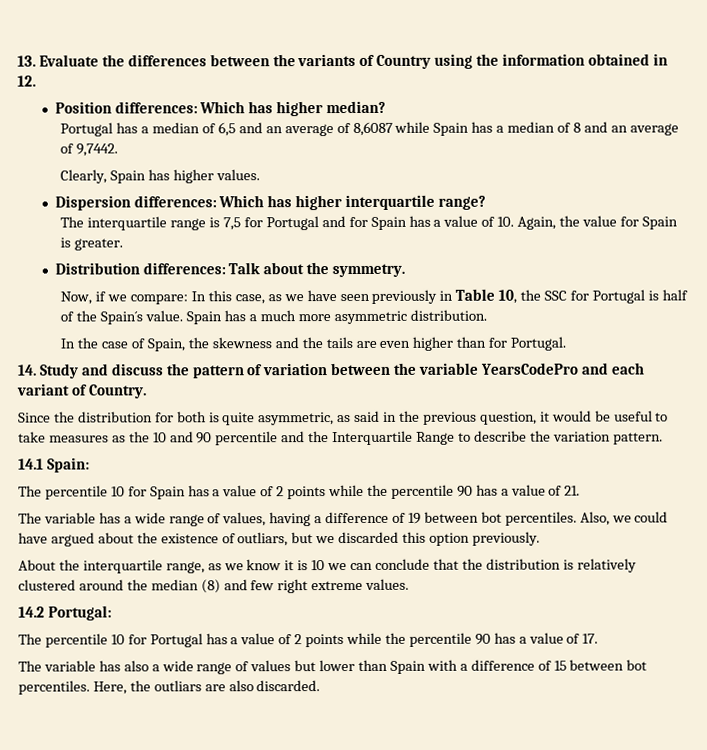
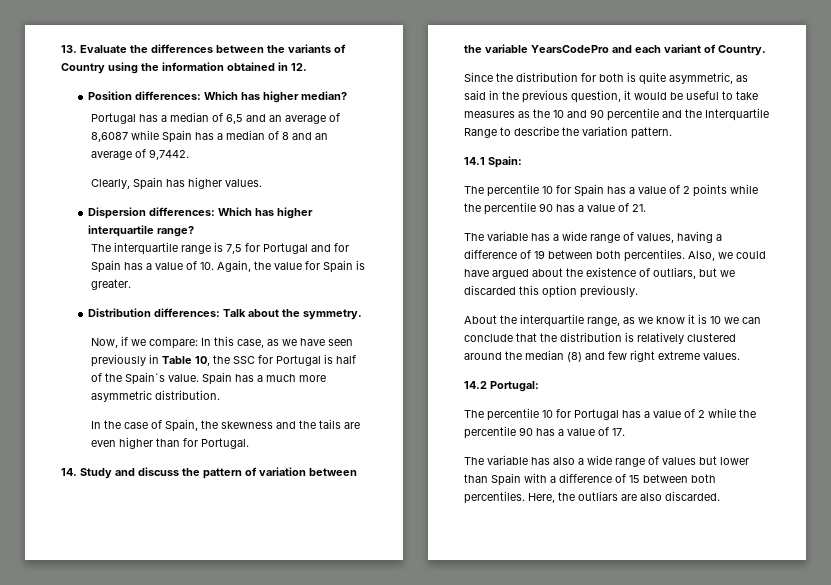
- The variable has a wide range of values, having a difference of 19 between bot percentiles.
+ The variable has a wide range of values, having a difference of 19 between both percentiles.
- The percentile 10 for Portugal has a value of 2 points while the percentile 90 has a value of 17.
+ The percentile 10 for Portugal has a value of 2 while the percentile 90 has a value of 17.
- The variable has also a wide range of values but lower than Spain with a difference of 15 between bot percentiles.
+ The variable has also a wide range of values but lower than Spain with a difference of 15 between both percentiles.

